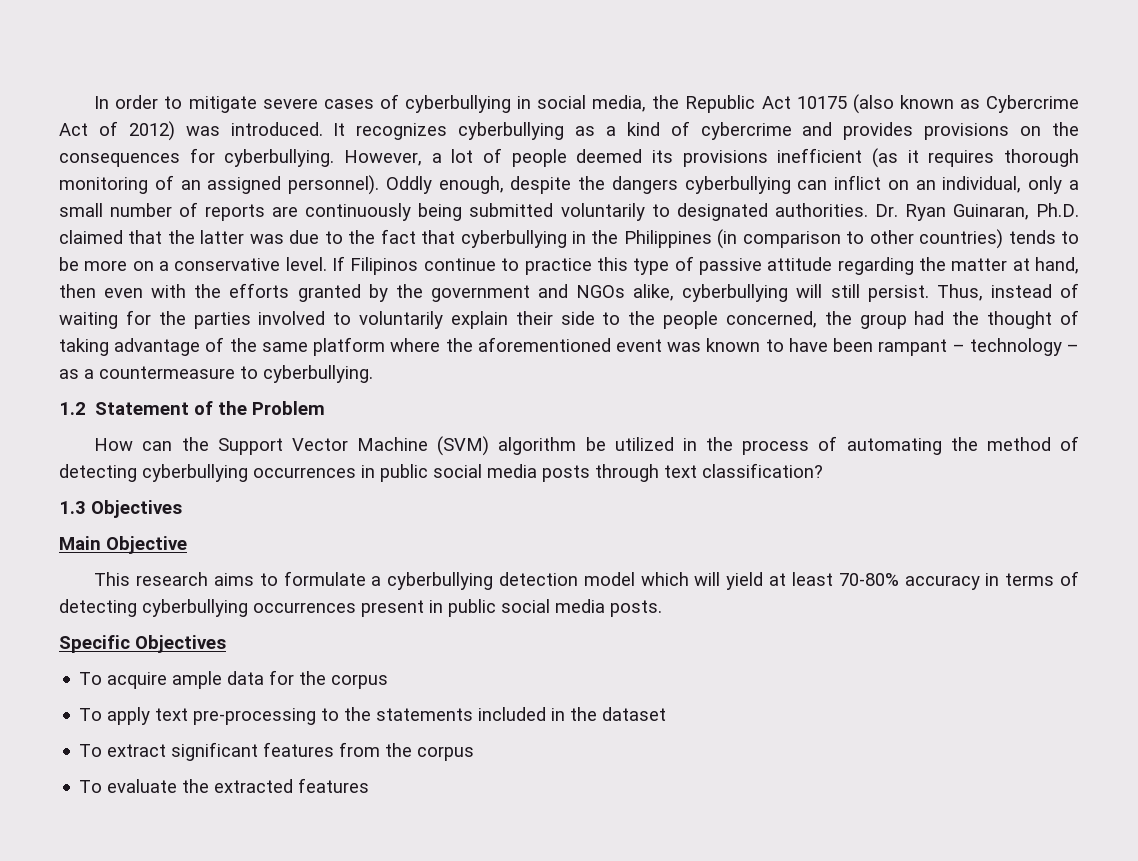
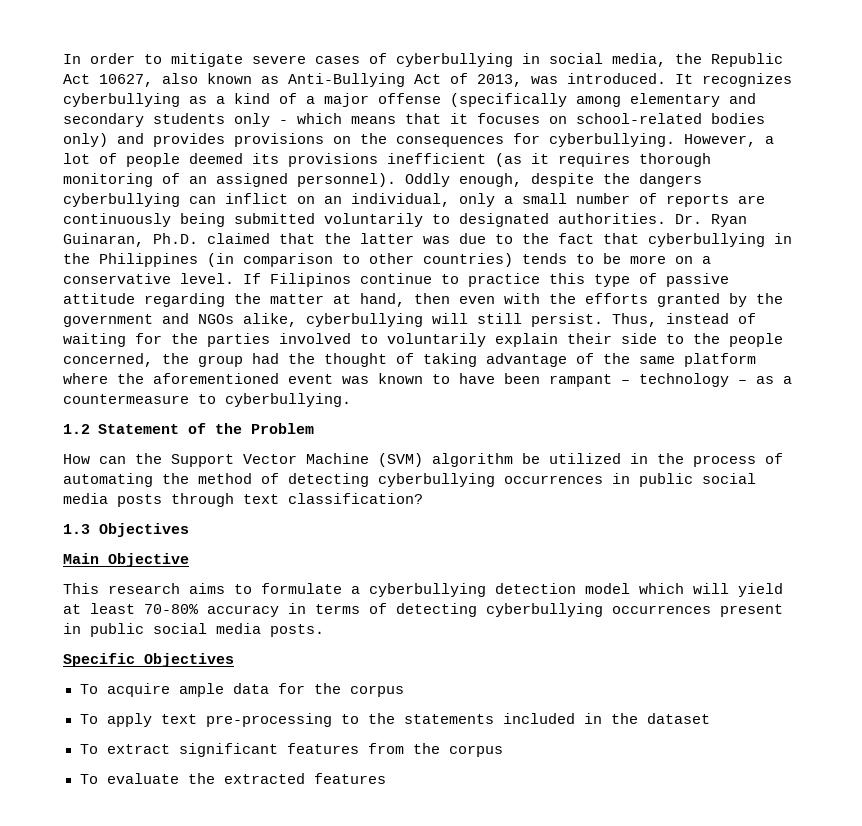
- In order to mitigate severe cases of cyberbullying in social media, the Republic Act 10175 (also known as Cybercrime Act of 2012) was introduced.
+ In order to mitigate severe cases of cyberbullying in social media, the Republic Act 10627, also known as Anti-Bullying Act of 2013, was introduced.
- It recognizes cyberbullying as a kind of cybercrime and provides provisions on the consequences for cyberbullying.
+ It recognizes cyberbullying as a kind of a major offense (specifically among elementary and secondary students only - which means that it focuses on school-related bodies only) and provides provisions on the consequences for cyberbullying.

